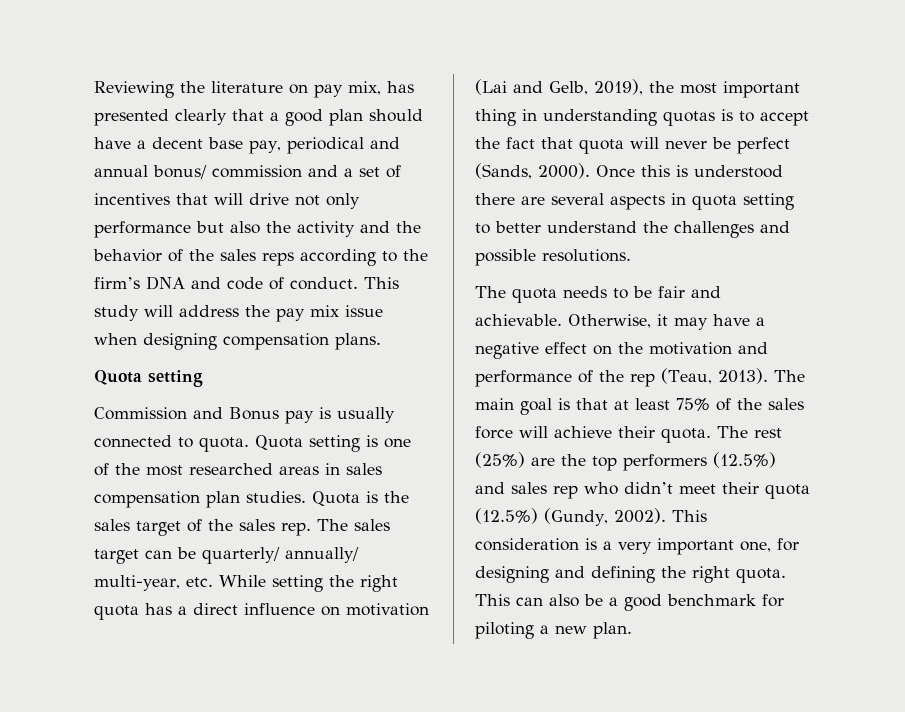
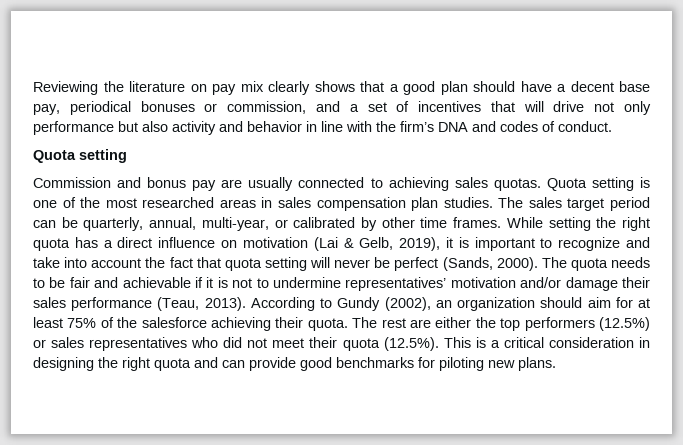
- Reviewing the literature on pay mix, has presented clearly that a good plan should have a decent base pay, periodical and annual bonus/ commission and a set of incentives that will drive not only performance but also the activity and the behavior of the sales reps according to the firm’s DNA and code of conduct. This study will address the pay mix issue when designing compensation plans.
+ Reviewing the literature on pay mix clearly shows that a good plan should have a decent base pay, periodical bonuses or commission, and a set of incentives that will drive not only performance but also activity and behavior in line with the firm’s DNA and codes of conduct.
  Quota setting
- Commission and Bonus pay is usually connected to quota.
+ Commission and bonus pay are usually connected to achieving sales quotas.
- Quota is the sales target of the sales rep.
- The sales target can be quarterly/ annually/ multi-year, etc. While setting the right quota has a direct influence on motivation (Lai and Gelb, 2019), the most important thing in understanding quotas is to accept the fact that quota will never be perfect (Sands, 2000). Once this is understood there are several aspects in quota setting to better understand the challenges and possible resolutions.
- The quota needs to be fair and achievable. Otherwise, it may have a negative effect on the motivation and performance of the rep (Teau, 2013). The main goal is that at least 75% of the sales force will achieve their quota.
+ The sales target period can be quarterly, annual, multi-year, or calibrated by other time frames. While setting the right quota has a direct influence on motivation (Lai & Gelb, 2019), it is important to recognize and take into account the fact that quota setting will never be perfect (Sands, 2000). The quota needs to be fair and achievable if it is not to undermine representatives’ motivation and/or damage their sales performance (Teau, 2013). According to Gundy (2002), an organization should aim for at least 75% of the salesforce achieving their quota.
- The rest (25%) are the top performers (12.5%) and sales rep who didn’t meet their quota (12.5%) (Gundy, 2002). This consideration is a very important one, for designing and defining the right quota. This can also be a good benchmark for piloting a new plan.
+ The rest are either the top performers (12.5%) or sales representatives who did not meet their quota (12.5%). This is a critical consideration in designing the right quota and can provide good benchmarks for piloting new plans.

